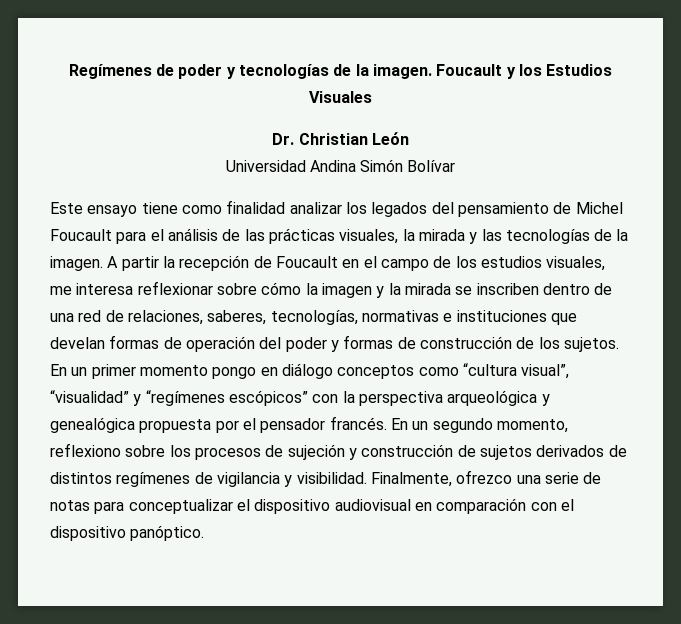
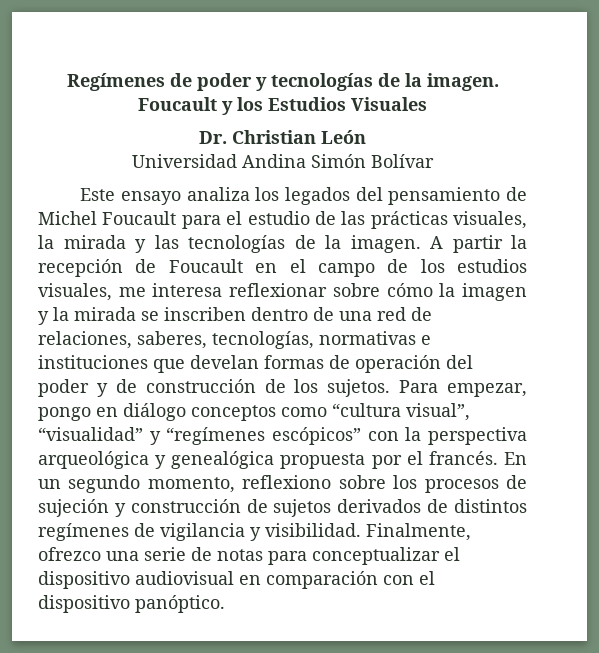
- Este ensayo tiene como finalidad analizar los legados del pensamiento de Michel Foucault para el análisis de las prácticas visuales, la mirada y las tecnologías de la imagen.
+ Este ensayo analiza los legados del pensamiento de Michel Foucault para el estudio de las prácticas visuales, la mirada y las tecnologías de la imagen.
- A partir la recepción de Foucault en el campo de los estudios visuales, me interesa reflexionar sobre cómo la imagen y la mirada se inscriben dentro de una red de relaciones, saberes, tecnologías, normativas e instituciones que develan formas de operación del poder y formas de construcción de los sujetos.
+ A partir la recepción de Foucault en el campo de los estudios visuales, me interesa reflexionar sobre cómo la imagen y la mirada se inscriben dentro de una red de relaciones, saberes, tecnologías, normativas e instituciones que develan formas de operación del poder y de construcción de los sujetos.
- En un primer momento pongo en diálogo conceptos como “cultura visual”, “visualidad” y “regímenes escópicos” con la perspectiva arqueológica y genealógica propuesta por el pensador francés.
+ Para empezar, pongo en diálogo conceptos como “cultura visual”, “visualidad” y “regímenes escópicos” con la perspectiva arqueológica y genealógica propuesta por el francés.

